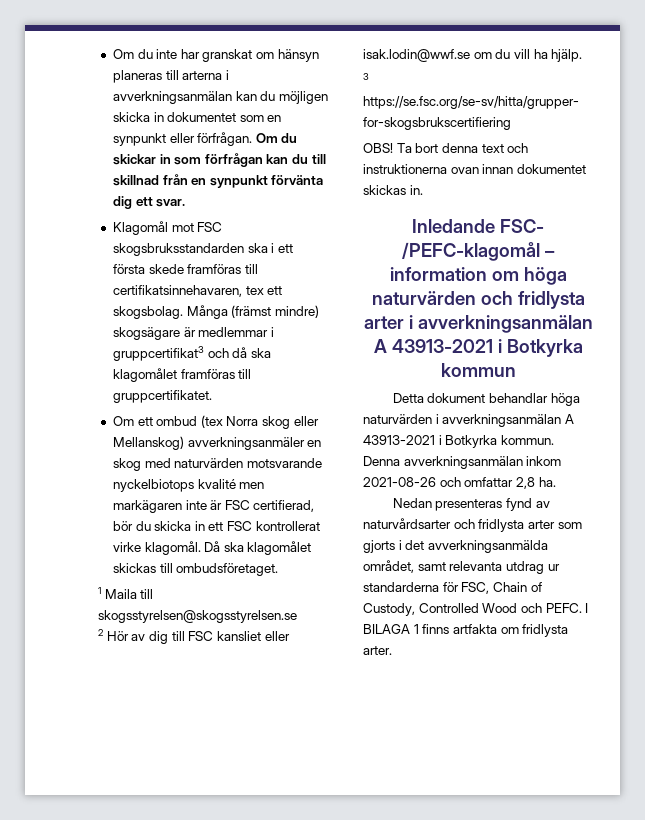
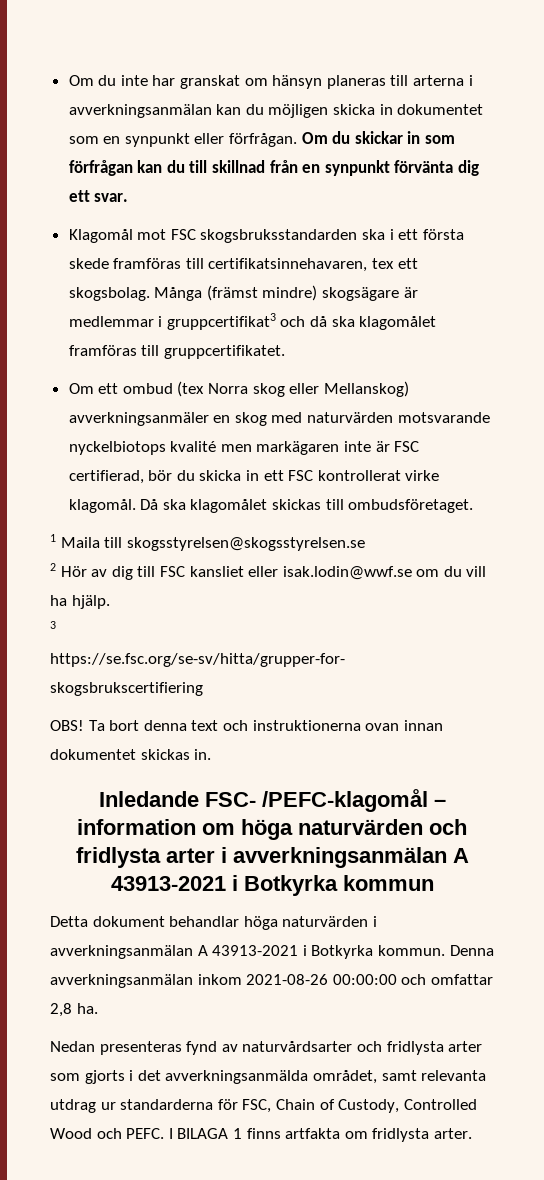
- Denna avverkningsanmälan inkom 2021-08-26 och omfattar 2,8 ha.
+ Denna avverkningsanmälan inkom 2021-08-26 00:00:00 och omfattar 2,8 ha.

